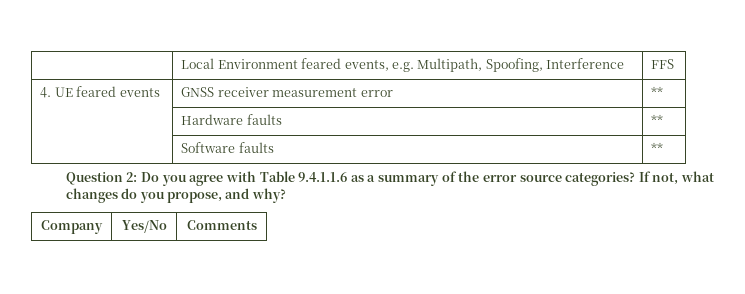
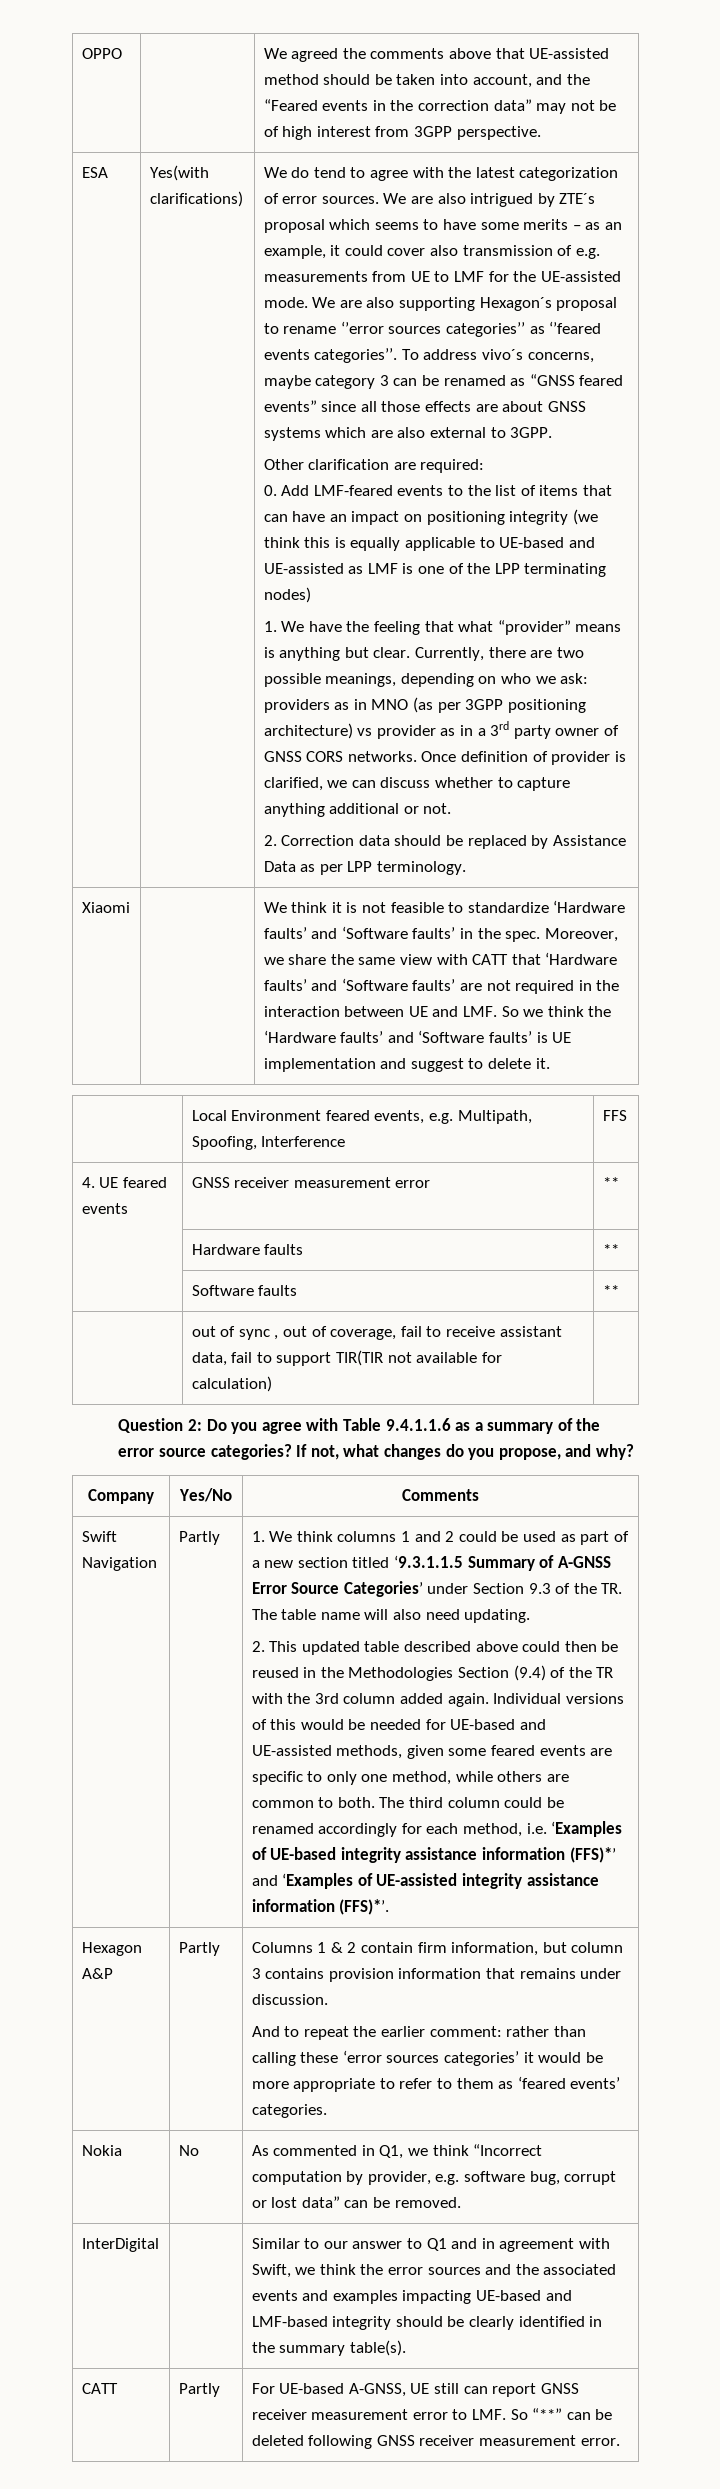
+ OPPO | | We agreed the comments above that UE-assisted method should be taken into account, and the “Feared events in the correction data” may not be of high interest from 3GPP perspective.
+ ESA | Yes(with clarifications) | We do tend to agree with the latest categorization of error sources. We are also intrigued by ZTE´s proposal which seems to have some merits – as an example, it could cover also transmission of e.g. measurements from UE to LMF for the UE-assisted mode. We are also supporting Hexagon´s proposal to rename ‘’error sources categories’’ as ‘’feared events categories’’. To address vivo´s concerns, maybe category 3 can be renamed as “GNSS feared events” since all those effects are about GNSS systems which are also external to 3GPP.
+ Other clarification are required:
+ 0. Add LMF-feared events to the list of items that can have an impact on positioning integrity (we think this is equally applicable to UE-based and UE-assisted as LMF is one of the LPP terminating nodes)
+ 1. We have the feeling that what “provider” means is anything but clear. Currently, there are two possible meanings, depending on who we ask: providers as in MNO (as per 3GPP positioning architecture) vs provider as in a 3rd party owner of GNSS CORS networks. Once definition of provider is clarified, we can discuss whether to capture anything additional or not.
+ 2. Correction data should be replaced by Assistance Data as per LPP terminology.
+ Xiaomi | | We think it is not feasible to standardize ‘Hardware faults’ and ‘Software faults’ in the spec. Moreover, we share the same view with CATT that ‘Hardware faults’ and ‘Software faults’ are not required in the interaction between UE and LMF. So we think the ‘Hardware faults’ and ‘Software faults’ is UE implementation and suggest to delete it.
+ | out of sync , out of coverage, fail to receive assistant data, fail to support TIR(TIR not available for calculation) |
+ Swift Navigation | Partly | 1. We think columns 1 and 2 could be used as part of a new section titled ‘9.3.1.1.5 Summary of A-GNSS Error Source Categories’ under Section 9.3 of the TR. The table name will also need updating.
+ 2. This updated table described above could then be reused in the Methodologies Section (9.4) of the TR with the 3rd column added again. Individual versions of this would be needed for UE-based and UE-assisted methods, given some feared events are specific to only one method, while others are common to both. The third column could be renamed accordingly for each method, i.e. ‘Examples of UE-based integrity assistance information (FFS)*’ and ‘Examples of UE-assisted integrity assistance information (FFS)*’.
+ Hexagon A&P | Partly | Columns 1 & 2 contain firm information, but column 3 contains provision information that remains under discussion.
+ And to repeat the earlier comment: rather than calling these ‘error sources categories’ it would be more appropriate to refer to them as ‘feared events’ categories.
+ Nokia | No | As commented in Q1, we think “Incorrect computation by provider, e.g. software bug, corrupt or lost data” can be removed.
+ InterDigital | | Similar to our answer to Q1 and in agreement with Swift, we think the error sources and the associated events and examples impacting UE-based and LMF-based integrity should be clearly identified in the summary table(s).
+ CATT | Partly | For UE-based A-GNSS, UE still can report GNSS receiver measurement error to LMF. So “**” can be deleted following GNSS receiver measurement error.

